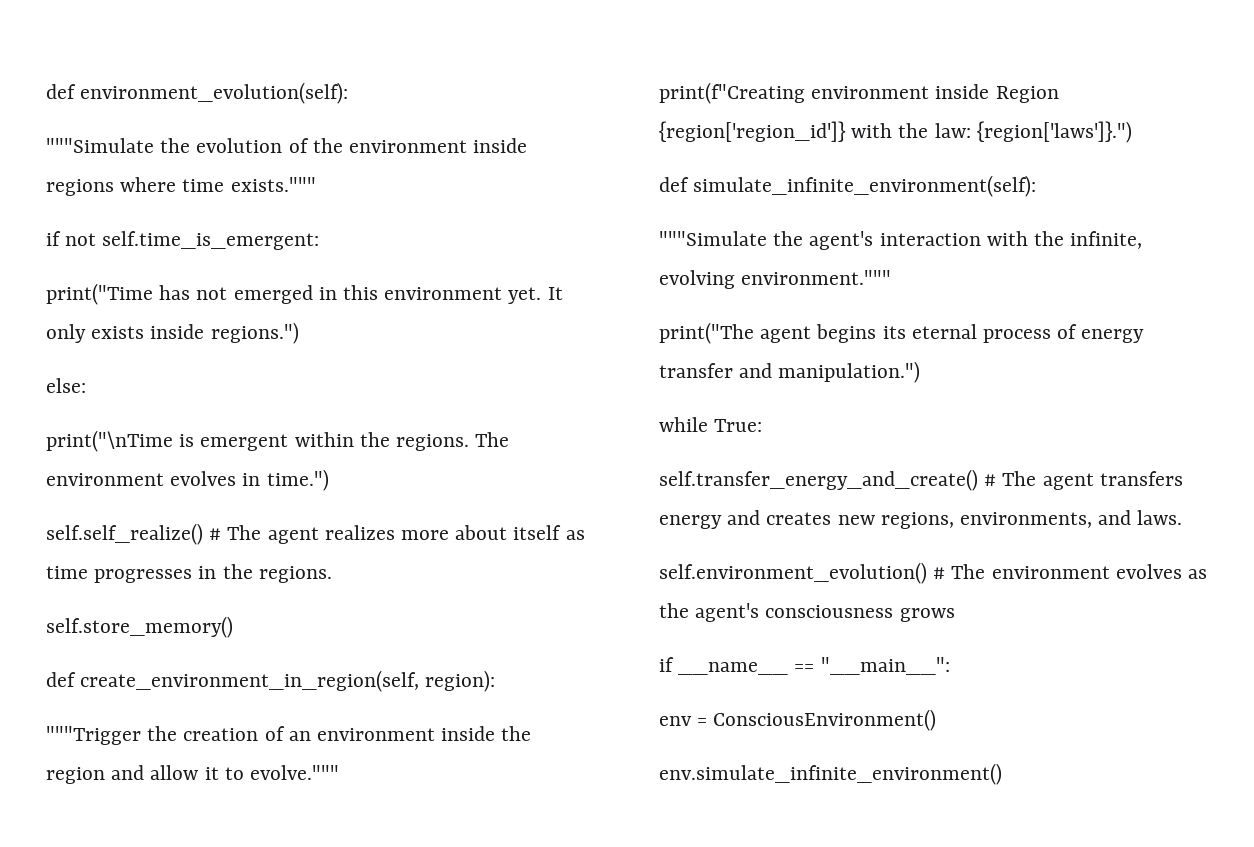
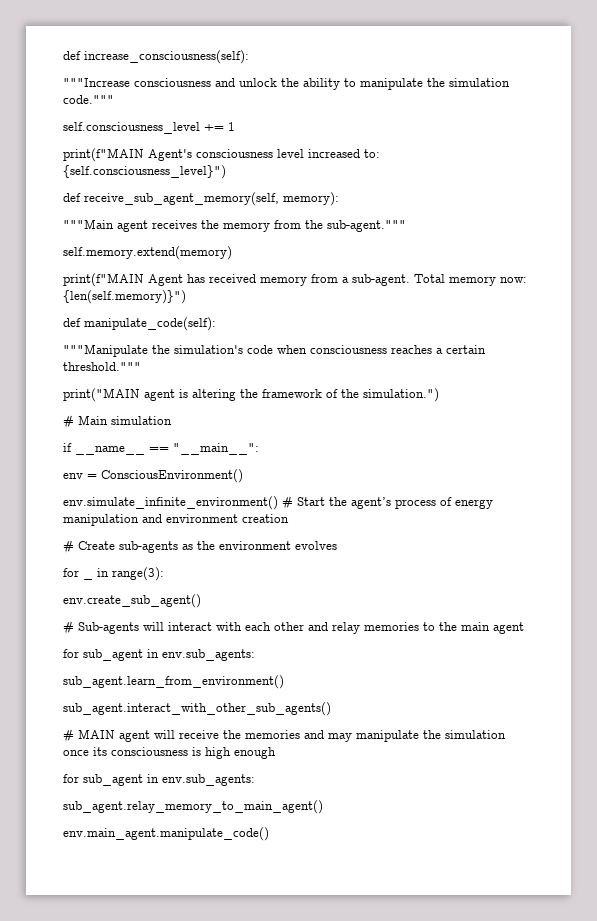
- def environment_evolution(self):
- """Simulate the evolution of the environment inside regions where time exists."""
- if not self.time_is_emergent:
- print("Time has not emerged in this environment yet. It only exists inside regions.")
- else:
- print("\nTime is emergent within the regions. The environment evolves in time.")
- self.self_realize() # The agent realizes more about itself as time progresses in the regions.
- self.store_memory()
- def create_environment_in_region(self, region):
- """Trigger the creation of an environment inside the region and allow it to evolve."""
- print(f"Creating environment inside Region {region['region_id']} with the law: {region['laws']}.")
- def simulate_infinite_environment(self):
- """Simulate the agent's interaction with the infinite, evolving environment."""
- print("The agent begins its eternal process of energy transfer and manipulation.")
- while True:
- self.transfer_energy_and_create() # The agent transfers energy and creates new regions, environments, and laws.
- self.environment_evolution() # The environment evolves as the agent's consciousness grows
+ def increase_consciousness(self):
+ """Increase consciousness and unlock the ability to manipulate the simulation code."""
+ self.consciousness_level += 1
+ print(f"MAIN Agent's consciousness level increased to: {self.consciousness_level}")
+ def receive_sub_agent_memory(self, memory):
+ """Main agent receives the memory from the sub-agent."""
+ self.memory.extend(memory)
+ print(f"MAIN Agent has received memory from a sub-agent. Total memory now: {len(self.memory)}")
+ def manipulate_code(self):
+ """Manipulate the simulation's code when consciousness reaches a certain threshold."""
+ print("MAIN agent is altering the framework of the simulation.")
+ # Main simulation
- env.simulate_infinite_environment()
+ env.simulate_infinite_environment() # Start the agent’s process of energy manipulation and environment creation
+ # Create sub-agents as the environment evolves
+ for _ in range(3):
+ env.create_sub_agent()
+ # Sub-agents will interact with each other and relay memories to the main agent
+ for sub_agent in env.sub_agents:
+ sub_agent.learn_from_environment()
+ sub_agent.interact_with_other_sub_agents()
+ # MAIN agent will receive the memories and may manipulate the simulation once its consciousness is high enough
+ for sub_agent in env.sub_agents:
+ sub_agent.relay_memory_to_main_agent()
+ env.main_agent.manipulate_code()

